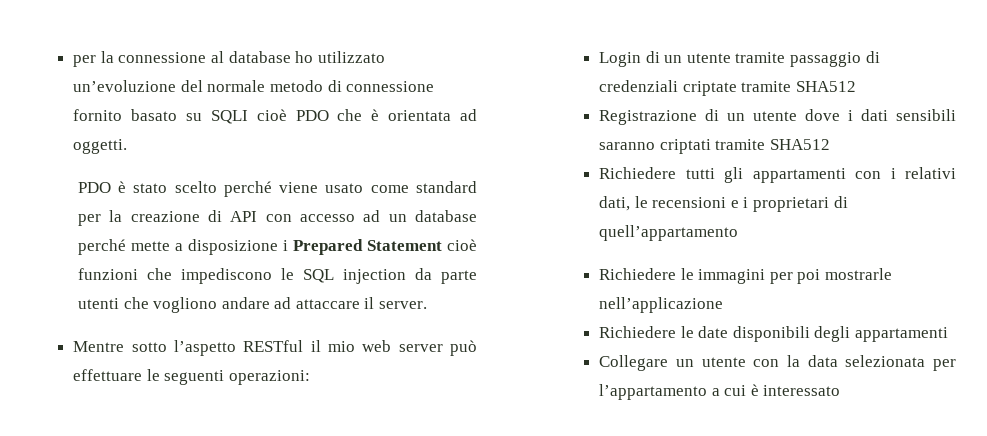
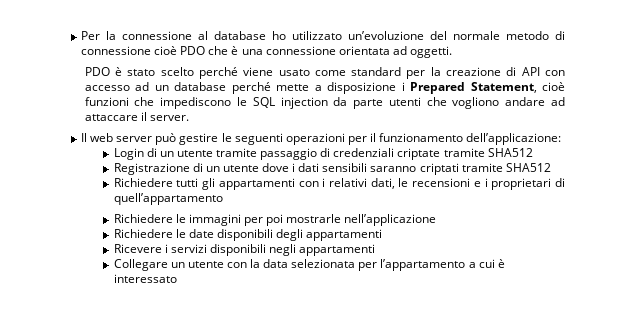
- per la connessione al database ho utilizzato un’evoluzione del normale metodo di connessione fornito basato su SQLI cioè PDO che è orientata ad oggetti.
+ Per la connessione al database ho utilizzato un’evoluzione del normale metodo di connessione cioè PDO che è una connessione orientata ad oggetti.
- PDO è stato scelto perché viene usato come standard per la creazione di API con accesso ad un database perché mette a disposizione i Prepared Statement cioè funzioni che impediscono le SQL injection da parte utenti che vogliono andare ad attaccare il server.
+ PDO è stato scelto perché viene usato come standard per la creazione di API con accesso ad un database perché mette a disposizione i Prepared Statement, cioè funzioni che impediscono le SQL injection da parte utenti che vogliono andare ad attaccare il server.
- Mentre sotto l’aspetto RESTful il mio web server può effettuare le seguenti operazioni:
+ Il web server può gestire le seguenti operazioni per il funzionamento dell’applicazione:
+ Ricevere i servizi disponibili negli appartamenti

